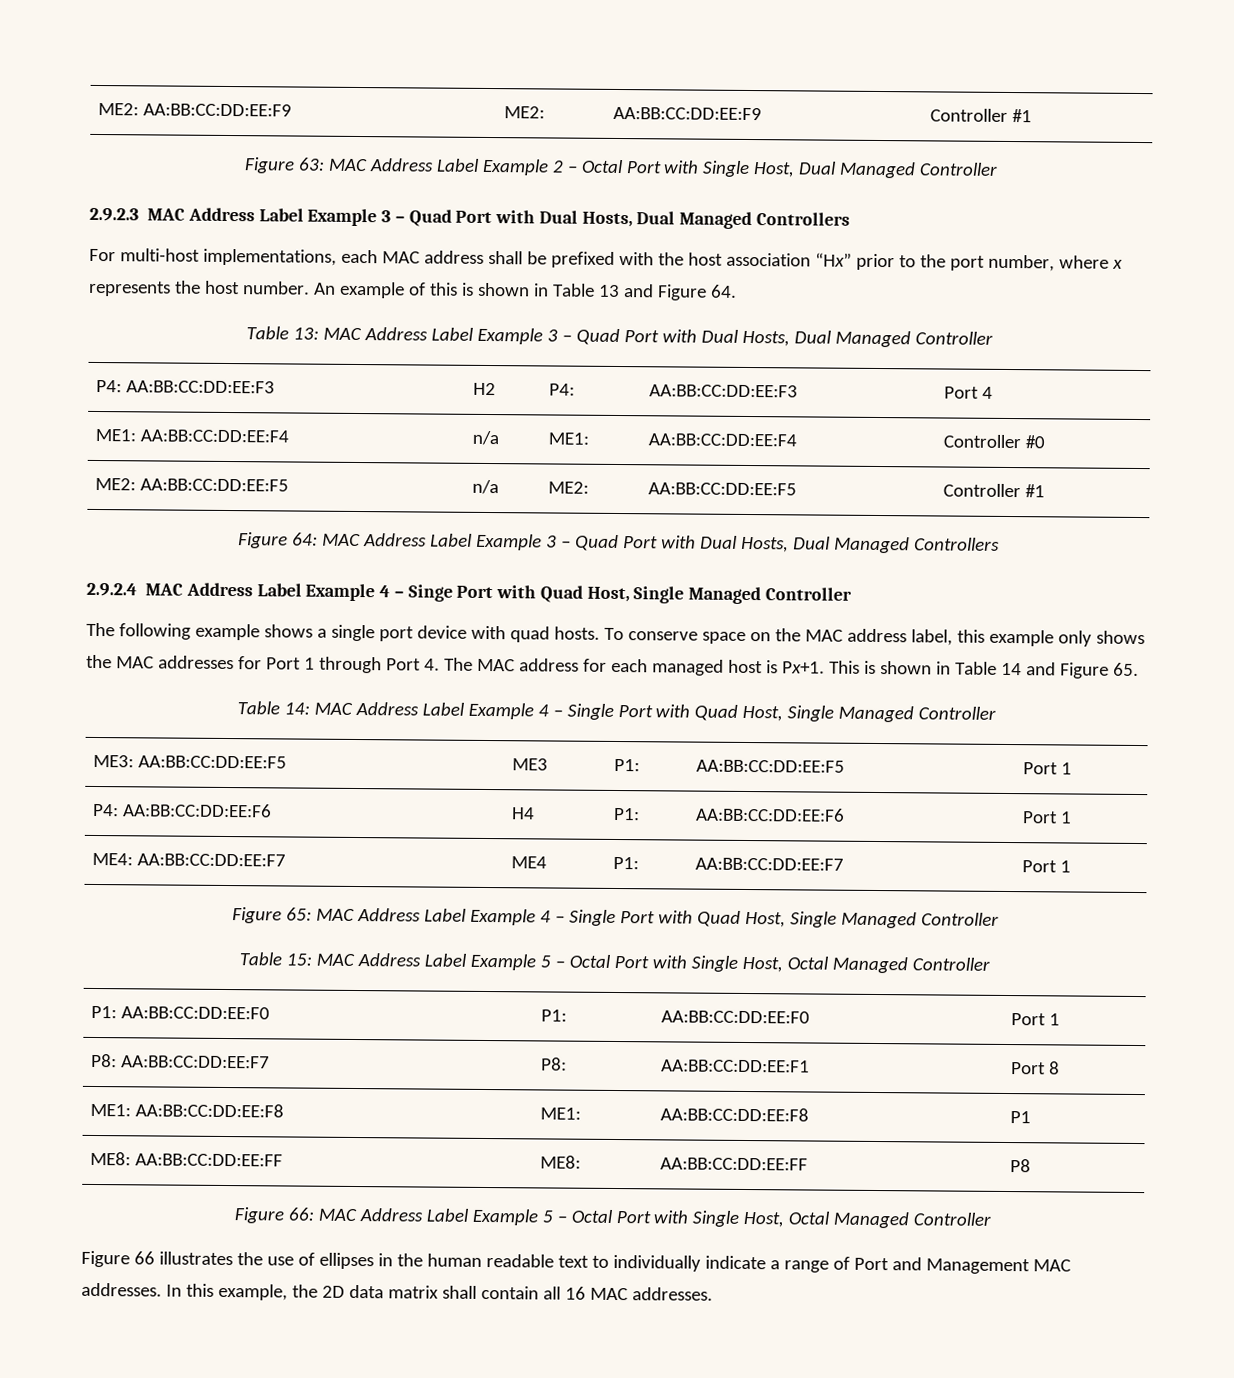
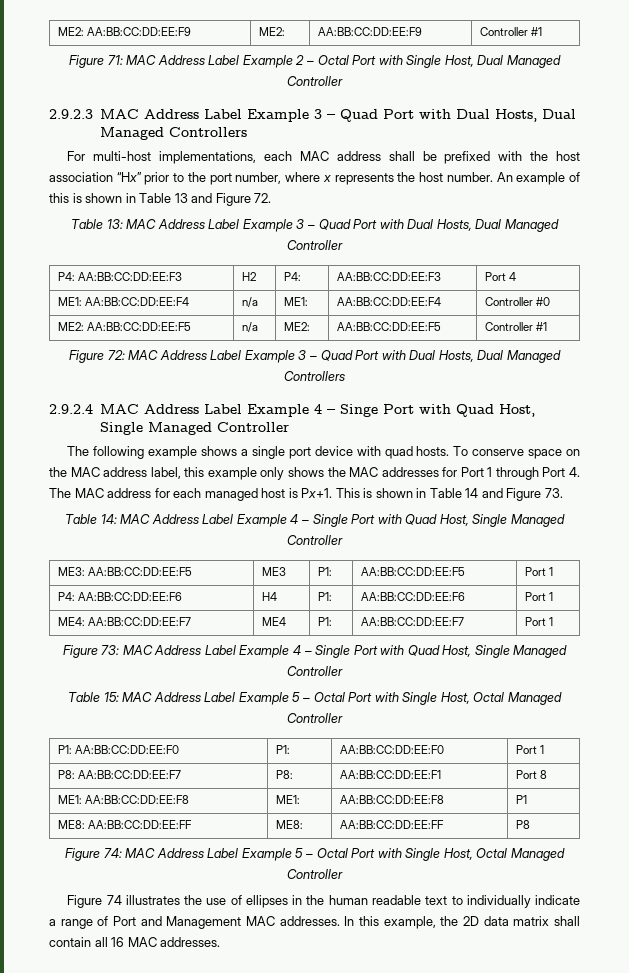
- Figure 63: MAC Address Label Example 2 – Octal Port with Single Host, Dual Managed Controller
+ Figure 71: MAC Address Label Example 2 – Octal Port with Single Host, Dual Managed Controller
- An example of this is shown in Table 13 and Figure 64.
+ An example of this is shown in Table 13 and Figure 72.
- Figure 64: MAC Address Label Example 3 – Quad Port with Dual Hosts, Dual Managed Controllers
+ Figure 72: MAC Address Label Example 3 – Quad Port with Dual Hosts, Dual Managed Controllers
- This is shown in Table 14 and Figure 65.
+ This is shown in Table 14 and Figure 73.
- Figure 65: MAC Address Label Example 4 – Single Port with Quad Host, Single Managed Controller
+ Figure 73: MAC Address Label Example 4 – Single Port with Quad Host, Single Managed Controller
- Figure 66: MAC Address Label Example 5 – Octal Port with Single Host, Octal Managed Controller
+ Figure 74: MAC Address Label Example 5 – Octal Port with Single Host, Octal Managed Controller
- Figure 66 illustrates the use of ellipses in the human readable text to individually indicate a range of Port and Management MAC addresses.
+ Figure 74 illustrates the use of ellipses in the human readable text to individually indicate a range of Port and Management MAC addresses.

